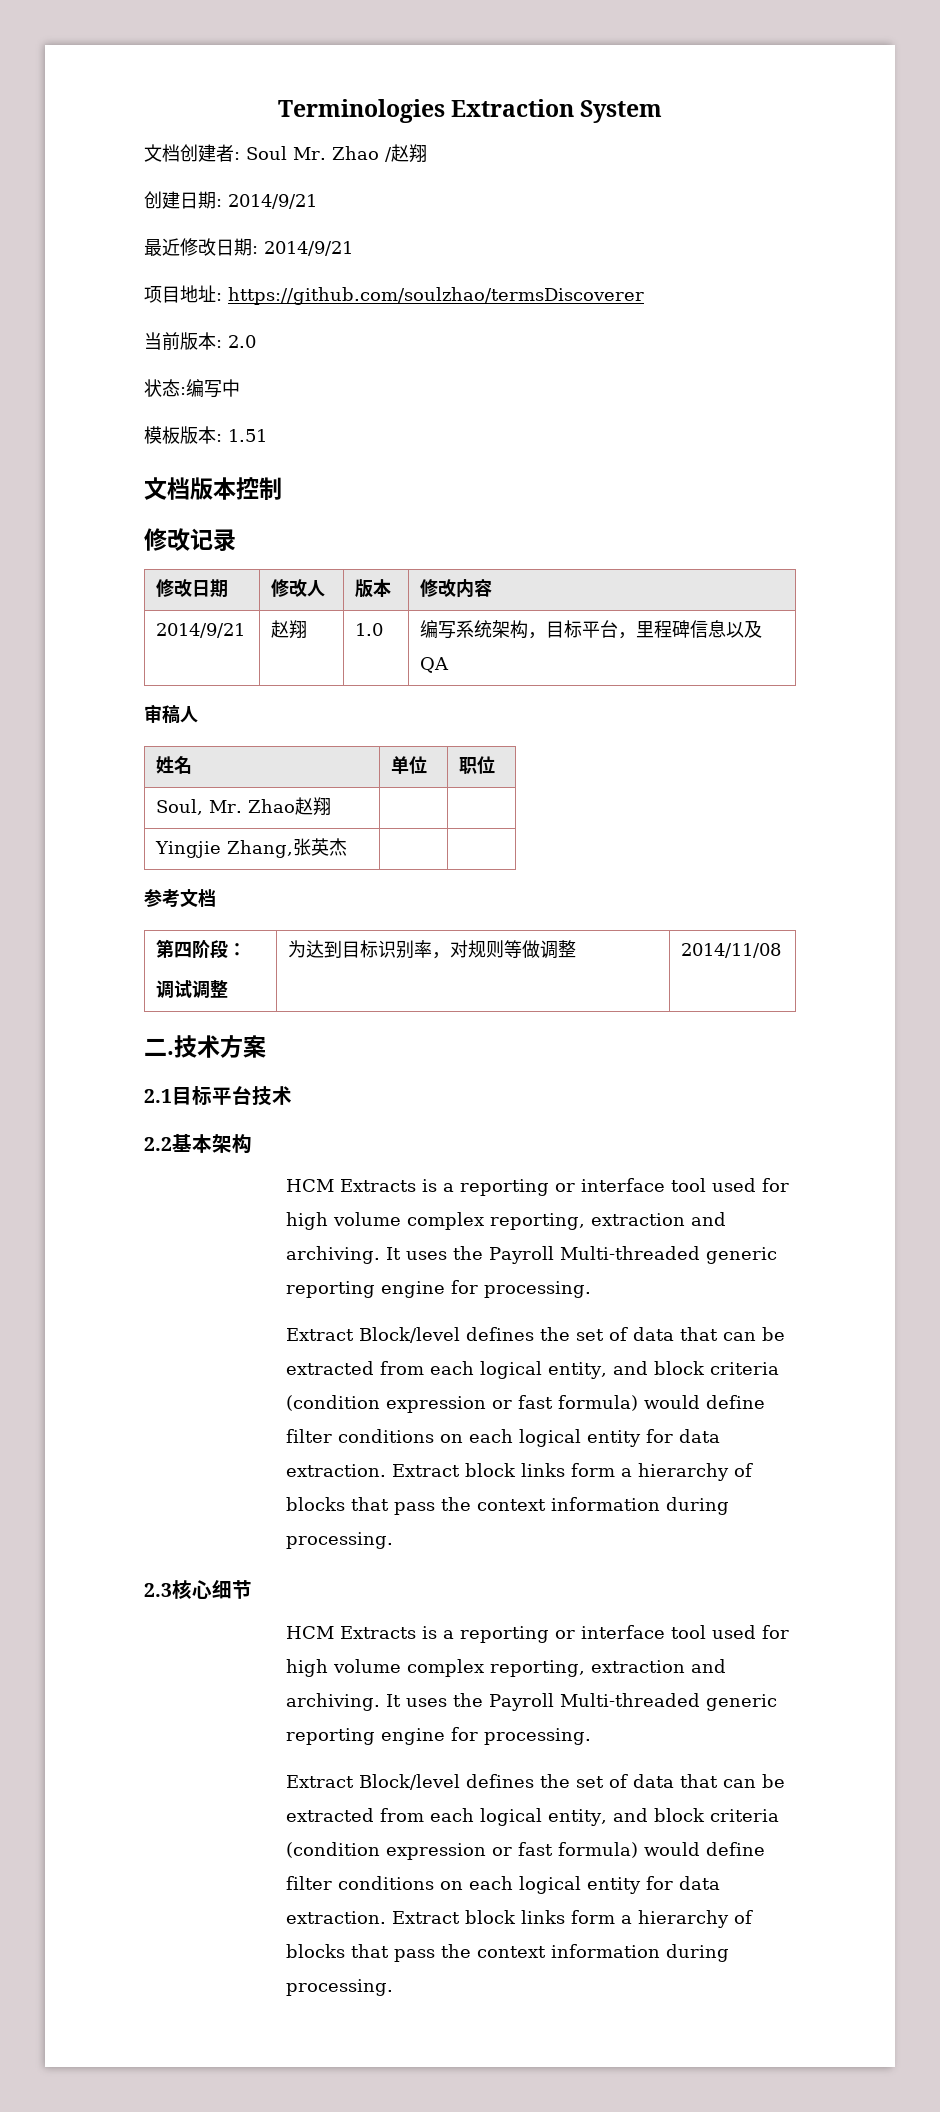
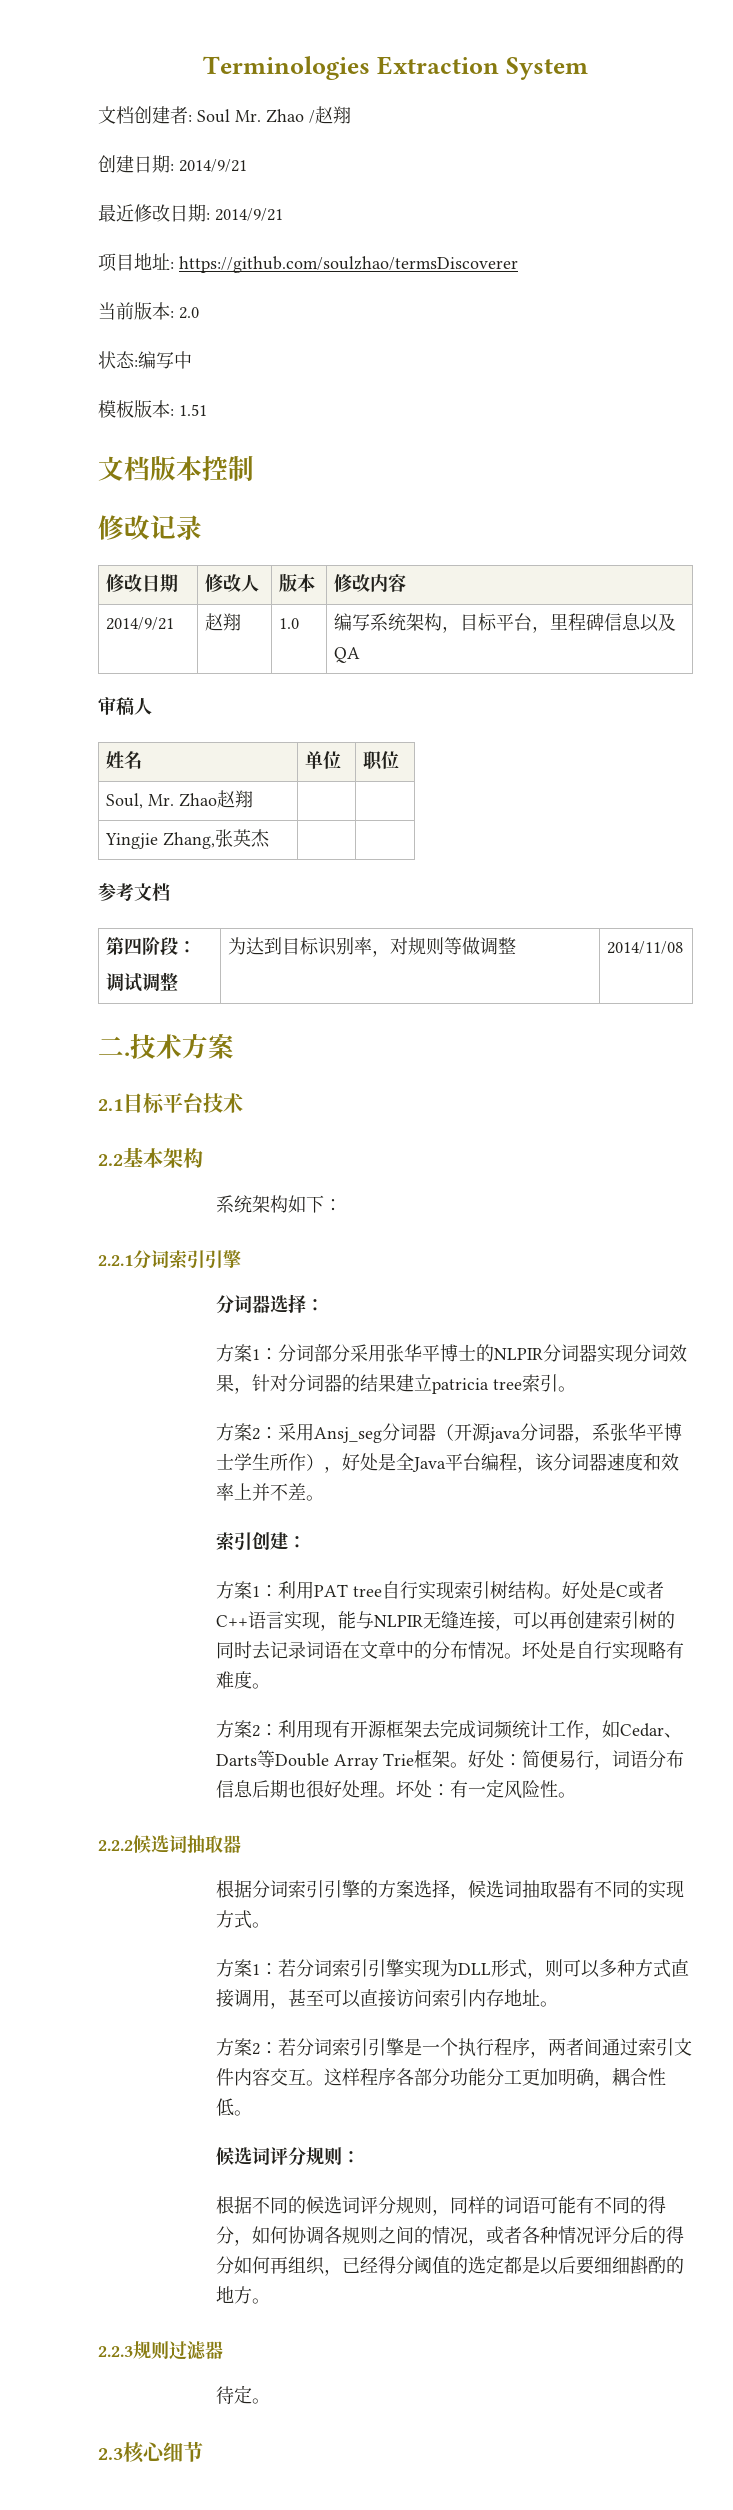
  2.2基本架构
- HCM Extracts is a reporting or interface tool used for high volume complex reporting, extraction and archiving. It uses the Payroll Multi-threaded generic reporting engine for processing.
- Extract Block/level defines the set of data that can be extracted from each logical entity, and block criteria (condition expression or fast formula) would define filter conditions on each logical entity for data extraction. Extract block links form a hierarchy of blocks that pass the context information during processing.
+ 系统架构如下：
+ 2.2.1分词索引引擎
+ 分词器选择：
+ 方案1：分词部分采用张华平博士的NLPIR分词器实现分词效果，针对分词器的结果建立patricia tree索引。
+ 方案2：采用Ansj_seg分词器（开源java分词器，系张华平博士学生所作），好处是全Java平台编程，该分词器速度和效率上并不差。
+ 索引创建：
+ 方案1：利用PAT tree自行实现索引树结构。好处是C或者C++语言实现，能与NLPIR无缝连接，可以再创建索引树的同时去记录词语在文章中的分布情况。坏处是自行实现略有难度。
+ 方案2：利用现有开源框架去完成词频统计工作，如Cedar、Darts等Double Array Trie框架。好处：简便易行，词语分布信息后期也很好处理。坏处：有一定风险性。
+ 2.2.2候选词抽取器
+ 根据分词索引引擎的方案选择，候选词抽取器有不同的实现方式。
+ 方案1：若分词索引引擎实现为DLL形式，则可以多种方式直接调用，甚至可以直接访问索引内存地址。
+ 方案2：若分词索引引擎是一个执行程序，两者间通过索引文件内容交互。这样程序各部分功能分工更加明确，耦合性低。
+ 候选词评分规则：
+ 根据不同的候选词评分规则，同样的词语可能有不同的得分，如何协调各规则之间的情况，或者各种情况评分后的得分如何再组织，已经得分阈值的选定都是以后要细细斟酌的地方。
+ 2.2.3规则过滤器
+ 待定。
  2.3核心细节
- HCM Extracts is a reporting or interface tool used for high volume complex reporting, extraction and archiving. It uses the Payroll Multi-threaded generic reporting engine for processing.
- Extract Block/level defines the set of data that can be extracted from each logical entity, and block criteria (condition expression or fast formula) would define filter conditions on each logical entity for data extraction. Extract block links form a hierarchy of blocks that pass the context information during processing.

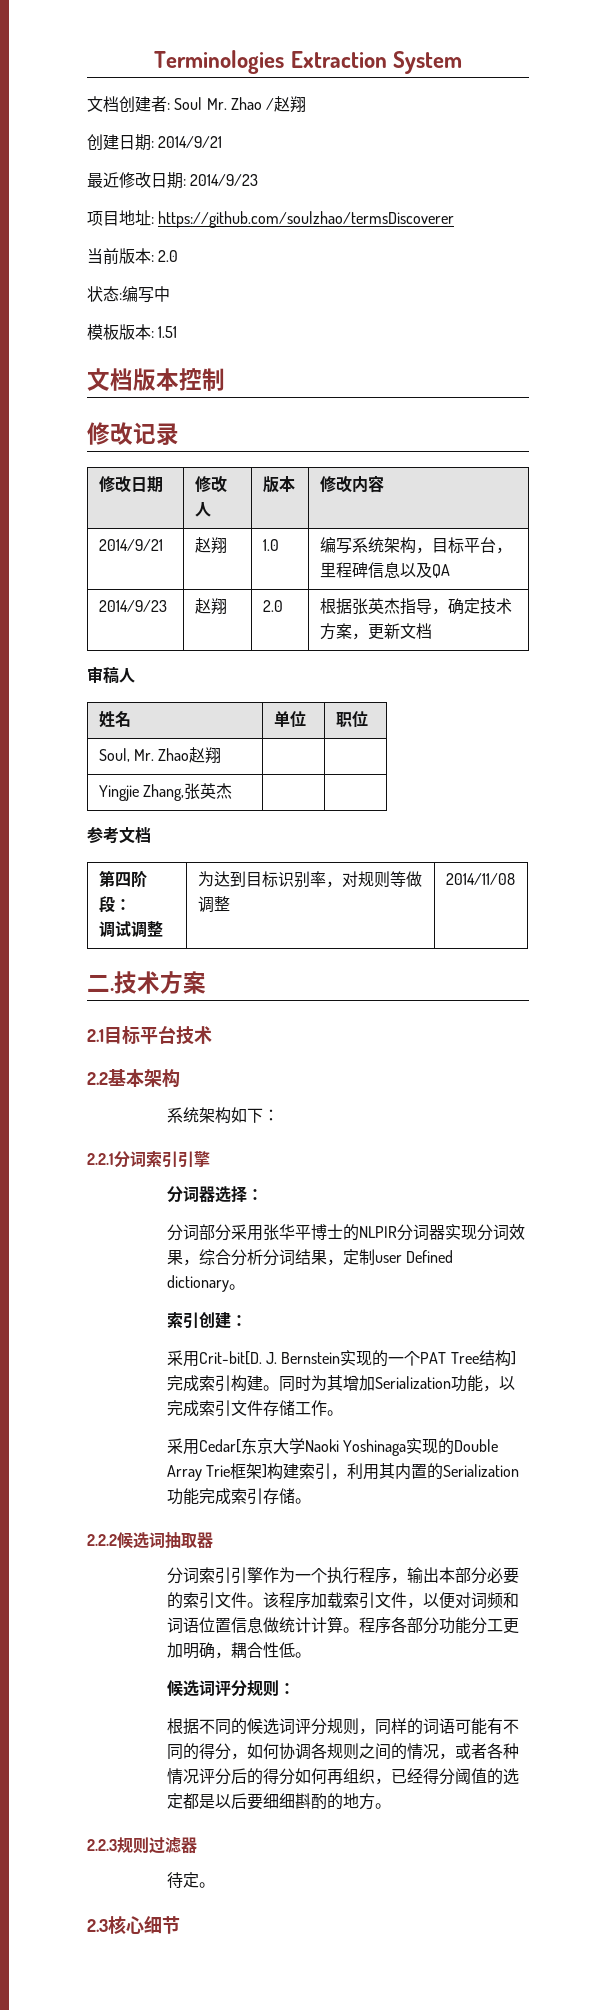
- 最近修改日期: 2014/9/21
+ 最近修改日期: 2014/9/23
+ 2014/9/23 | 赵翔 | 2.0 | 根据张英杰指导，确定技术方案，更新文档
- 方案1：分词部分采用张华平博士的NLPIR分词器实现分词效果，针对分词器的结果建立patricia tree索引。
- 方案2：采用Ansj_seg分词器（开源java分词器，系张华平博士学生所作），好处是全Java平台编程，该分词器速度和效率上并不差。
+ 分词部分采用张华平博士的NLPIR分词器实现分词效果，综合分析分词结果，定制user Defined dictionary。
  索引创建：
- 方案1：利用PAT tree自行实现索引树结构。好处是C或者C++语言实现，能与NLPIR无缝连接，可以再创建索引树的同时去记录词语在文章中的分布情况。坏处是自行实现略有难度。
- 方案2：利用现有开源框架去完成词频统计工作，如Cedar、Darts等Double Array Trie框架。好处：简便易行，词语分布信息后期也很好处理。坏处：有一定风险性。
+ 采用Crit-bit[D. J. Bernstein实现的一个PAT Tree结构]完成索引构建。同时为其增加Serialization功能，以完成索引文件存储工作。
+ 采用Cedar[东京大学Naoki Yoshinaga实现的Double Array Trie框架]构建索引，利用其内置的Serialization功能完成索引存储。
- 根据分词索引引擎的方案选择，候选词抽取器有不同的实现方式。
- 方案1：若分词索引引擎实现为DLL形式，则可以多种方式直接调用，甚至可以直接访问索引内存地址。
- 方案2：若分词索引引擎是一个执行程序，两者间通过索引文件内容交互。这样程序各部分功能分工更加明确，耦合性低。
+ 分词索引引擎作为一个执行程序，输出本部分必要的索引文件。该程序加载索引文件，以便对词频和词语位置信息做统计计算。程序各部分功能分工更加明确，耦合性低。

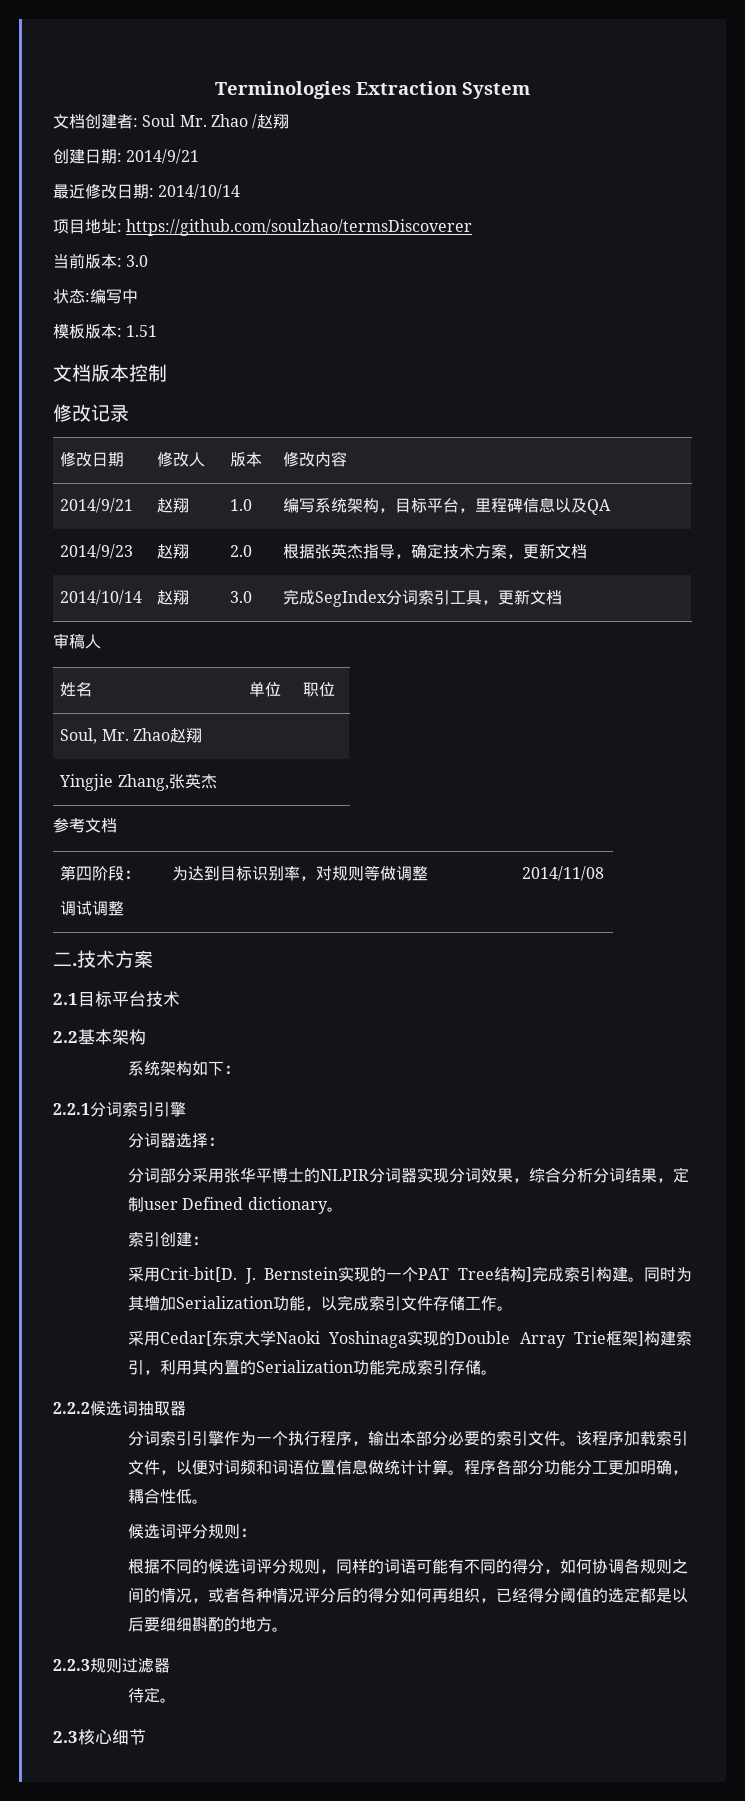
- 最近修改日期: 2014/9/23
+ 最近修改日期: 2014/10/14
- 当前版本: 2.0
+ 当前版本: 3.0
+ 2014/10/14 | 赵翔 | 3.0 | 完成SegIndex分词索引工具，更新文档

